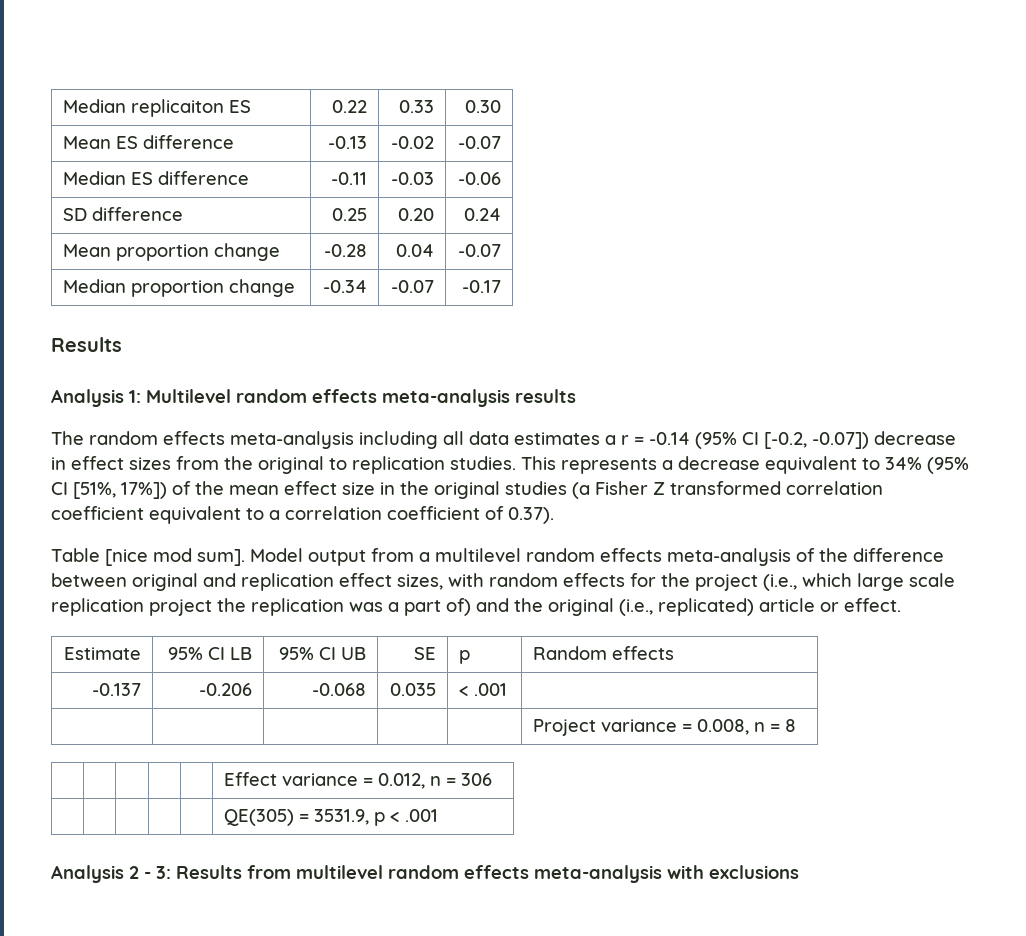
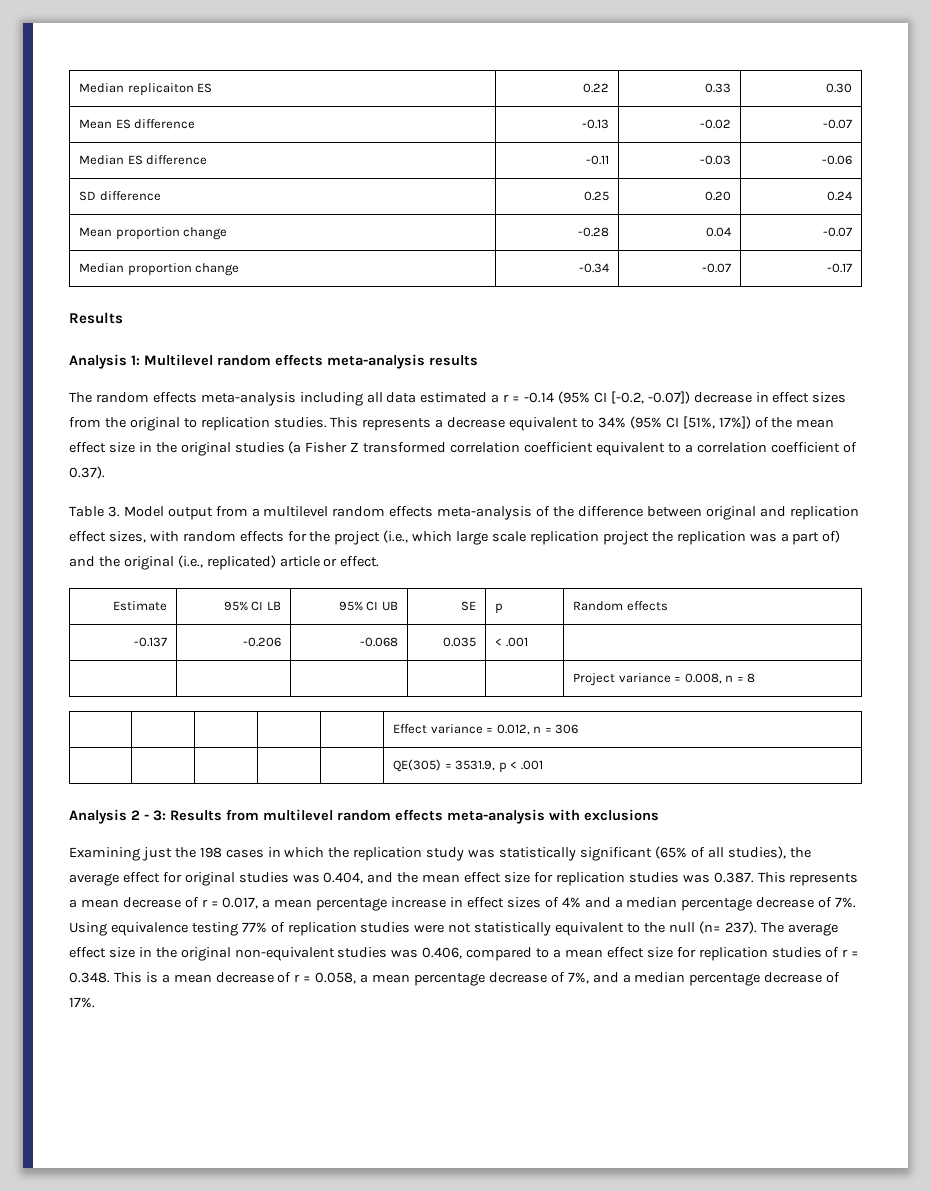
- The random effects meta-analysis including all data estimates a r = -0.14 (95% CI [-0.2, -0.07]) decrease in effect sizes from the original to replication studies.
+ The random effects meta-analysis including all data estimated a r = -0.14 (95% CI [-0.2, -0.07]) decrease in effect sizes from the original to replication studies.
- Table [nice mod sum]. Model output from a multilevel random effects meta-analysis of the difference between original and replication effect sizes, with random effects for the project (i.e., which large scale replication project the replication was a part of) and the original (i.e., replicated) article or effect.
+ Table 3. Model output from a multilevel random effects meta-analysis of the difference between original and replication effect sizes, with random effects for the project (i.e., which large scale replication project the replication was a part of) and the original (i.e., replicated) article or effect.
+ Examining just the 198 cases in which the replication study was statistically significant (65% of all studies), the average effect for original studies was 0.404, and the mean effect size for replication studies was 0.387. This represents a mean decrease of r = 0.017, a mean percentage increase in effect sizes of 4% and a median percentage decrease of 7%. Using equivalence testing 77% of replication studies were not statistically equivalent to the null (n= 237). The average effect size in the original non-equivalent studies was 0.406, compared to a mean effect size for replication studies of r = 0.348. This is a mean decrease of r = 0.058, a mean percentage decrease of 7%, and a median percentage decrease of 17%.

